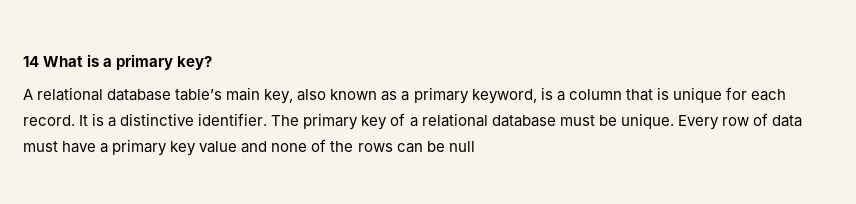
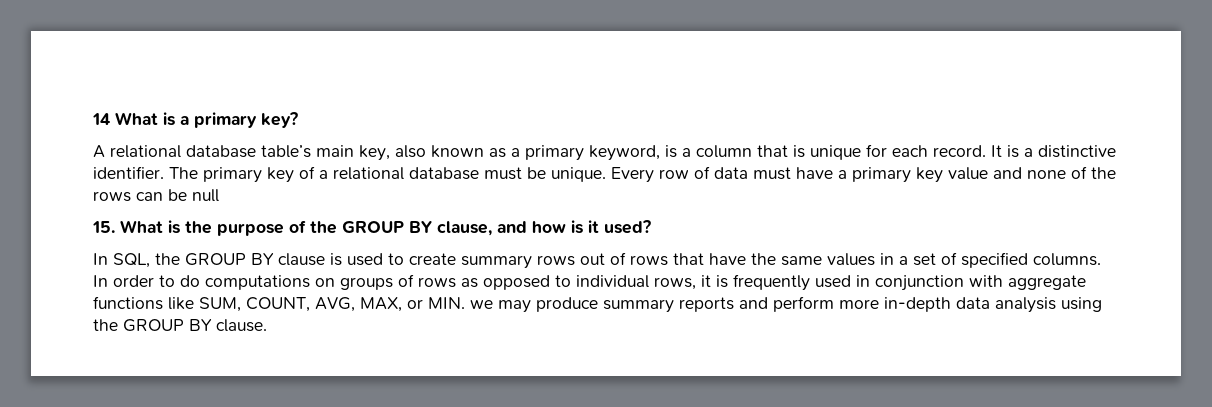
+ 15. What is the purpose of the GROUP BY clause, and how is it used?
+ In SQL, the GROUP BY clause is used to create summary rows out of rows that have the same values in a set of specified columns. In order to do computations on groups of rows as opposed to individual rows, it is frequently used in conjunction with aggregate functions like SUM, COUNT, AVG, MAX, or MIN. we may produce summary reports and perform more in-depth data analysis using the GROUP BY clause.

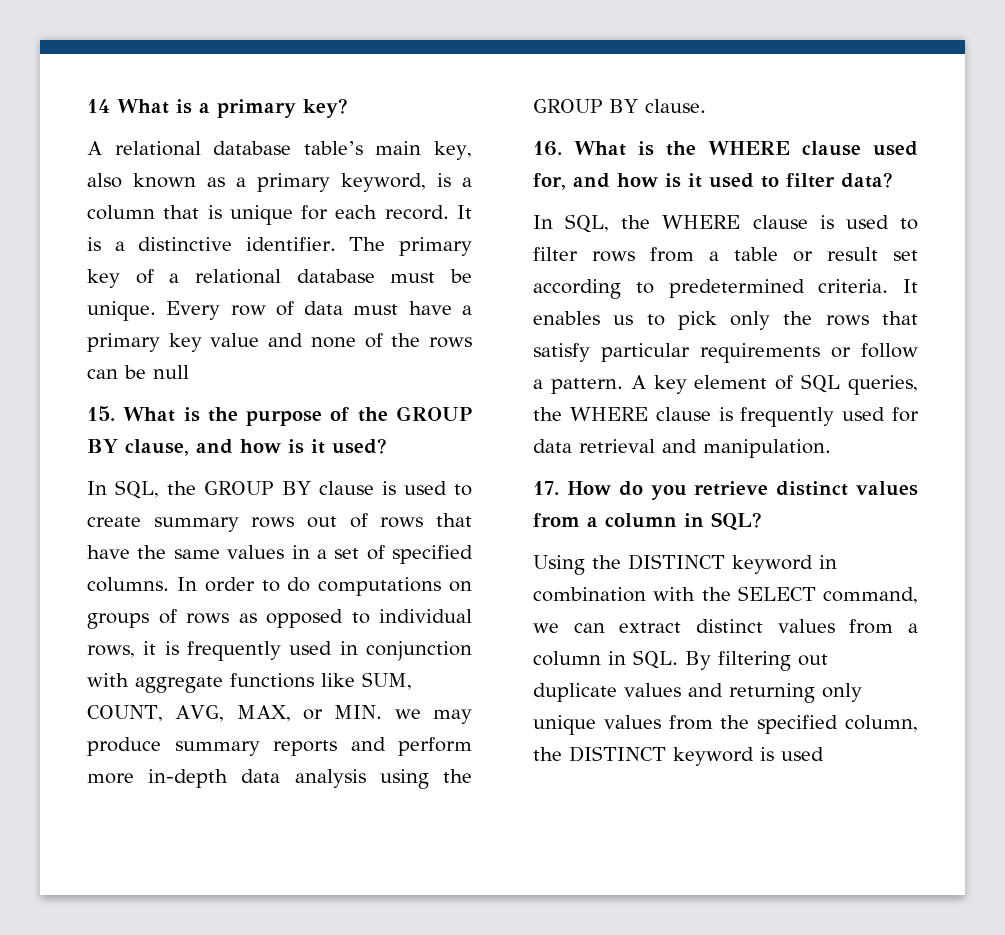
+ 16. What is the WHERE clause used for, and how is it used to filter data?
+ In SQL, the WHERE clause is used to filter rows from a table or result set according to predetermined criteria. It enables us to pick only the rows that satisfy particular requirements or follow a pattern. A key element of SQL queries, the WHERE clause is frequently used for data retrieval and manipulation.
+ 17. How do you retrieve distinct values from a column in SQL?
+ Using the DISTINCT keyword in combination with the SELECT command, we can extract distinct values from a column in SQL. By filtering out duplicate values and returning only unique values from the specified column, the DISTINCT keyword is used

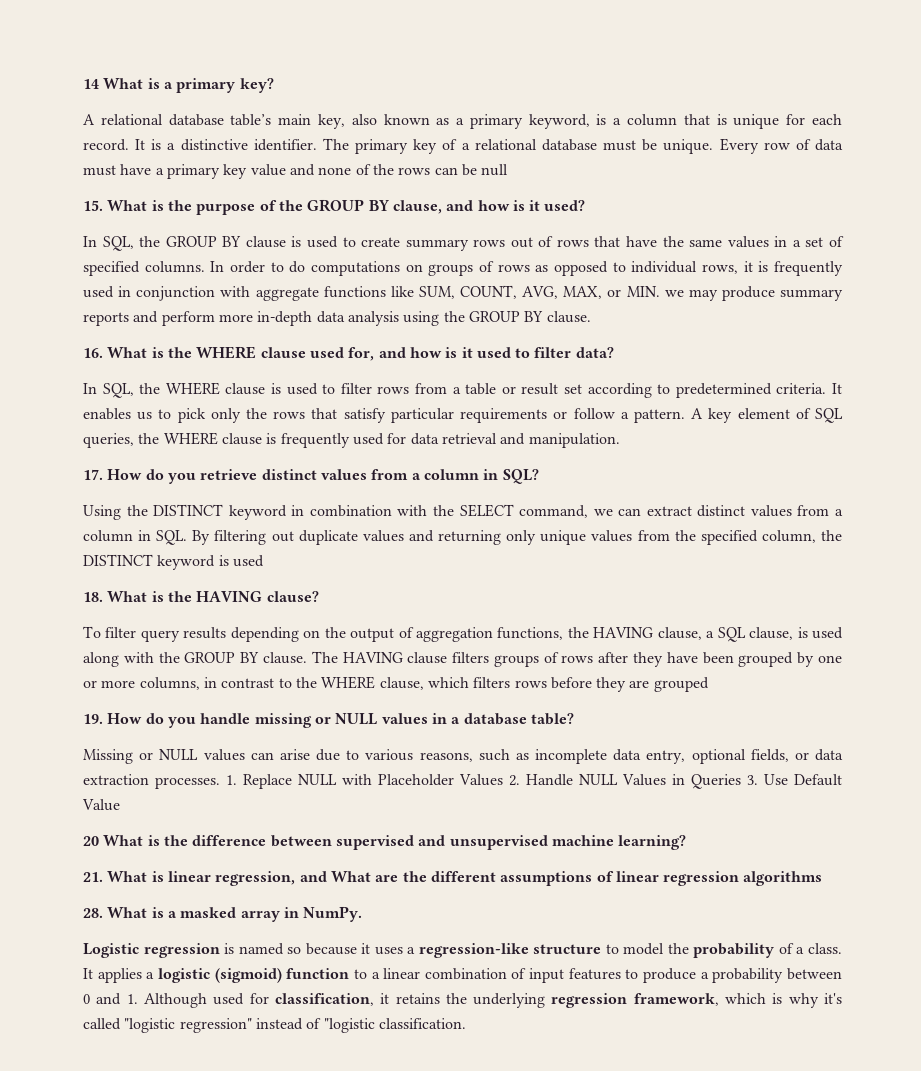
+ 18. What is the HAVING clause?
+ To filter query results depending on the output of aggregation functions, the HAVING clause, a SQL clause, is used along with the GROUP BY clause. The HAVING clause filters groups of rows after they have been grouped by one or more columns, in contrast to the WHERE clause, which filters rows before they are grouped
+ 19. How do you handle missing or NULL values in a database table?
+ Missing or NULL values can arise due to various reasons, such as incomplete data entry, optional fields, or data extraction processes. 1. Replace NULL with Placeholder Values 2. Handle NULL Values in Queries 3. Use Default Value
+ 20 What is the difference between supervised and unsupervised machine learning?
+ 21. What is linear regression, and What are the different assumptions of linear regression algorithms
+ 28. What is a masked array in NumPy.
+ Logistic regression is named so because it uses a regression-like structure to model the probability of a class. It applies a logistic (sigmoid) function to a linear combination of input features to produce a probability between 0 and 1. Although used for classification, it retains the underlying regression framework, which is why it's called "logistic regression" instead of "logistic classification.

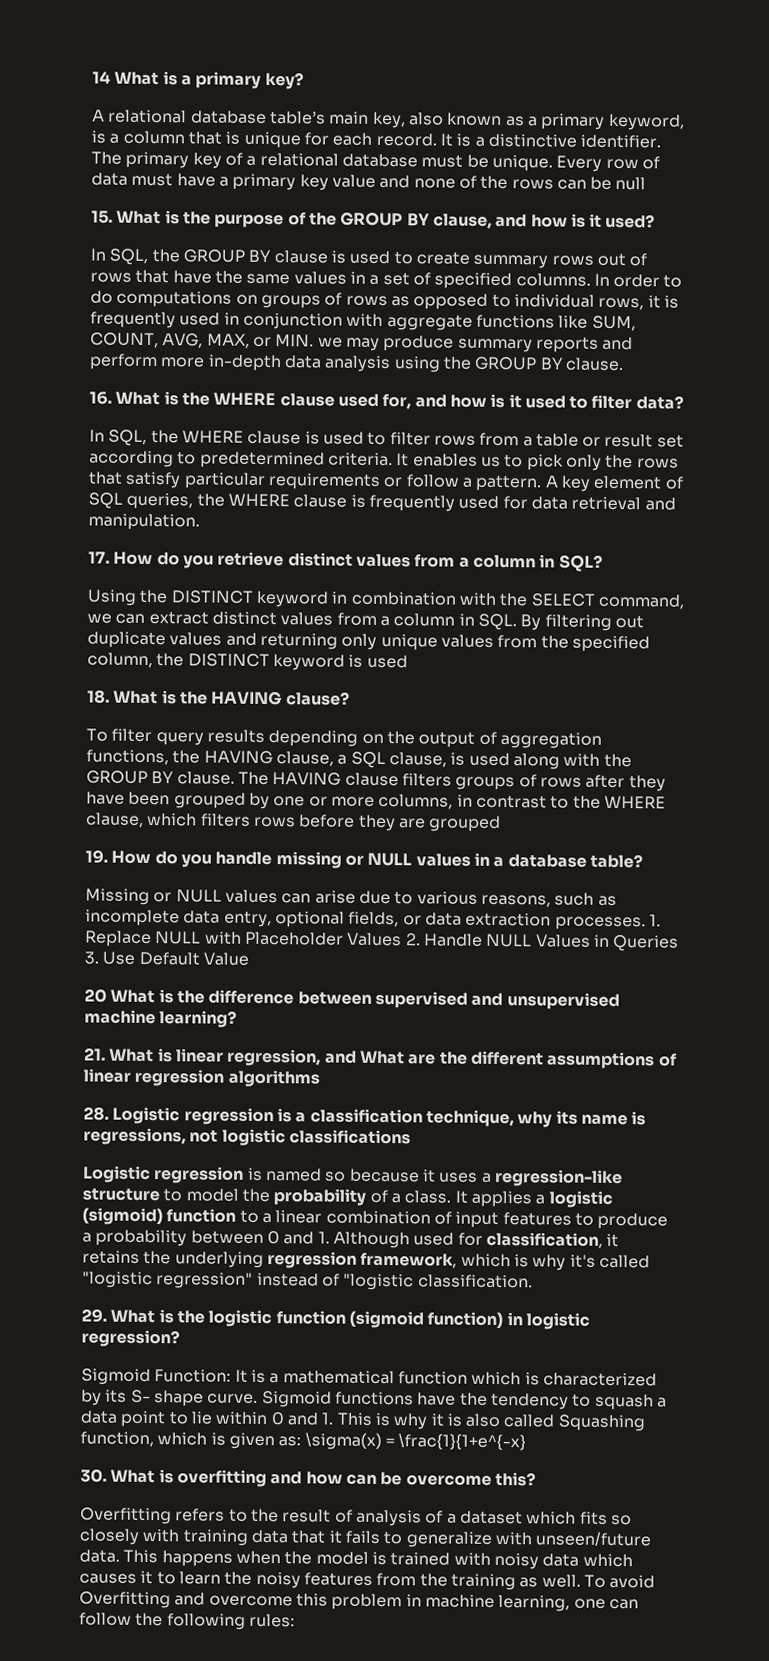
- 28. What is a masked array in NumPy.
+ 28. Logistic regression is a classification technique, why its name is regressions, not logistic classifications
+ 29. What is the logistic function (sigmoid function) in logistic regression?
+ Sigmoid Function: It is a mathematical function which is characterized by its S- shape curve. Sigmoid functions have the tendency to squash a data point to lie within 0 and 1. This is why it is also called Squashing function, which is given as: \sigma(x) = \frac{1}{1+e^{-x}
+ 30. What is overfitting and how can be overcome this?
+ Overfitting refers to the result of analysis of a dataset which fits so closely with training data that it fails to generalize with unseen/future data. This happens when the model is trained with noisy data which causes it to learn the noisy features from the training as well. To avoid Overfitting and overcome this problem in machine learning, one can follow the following rules:

